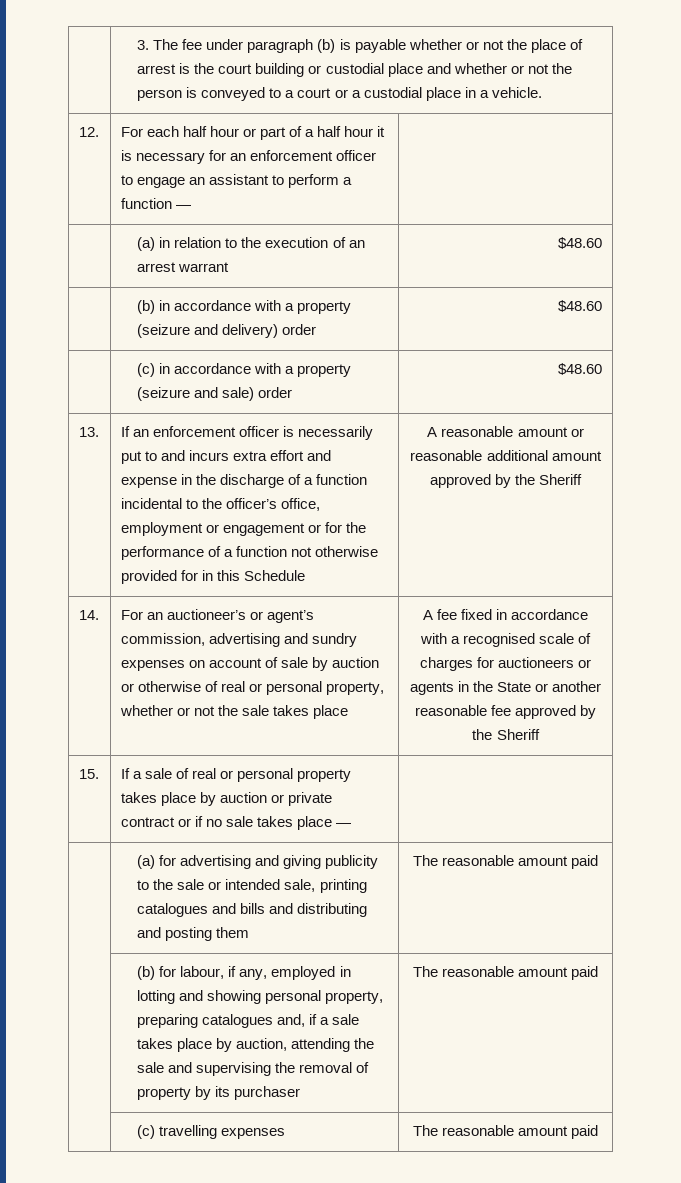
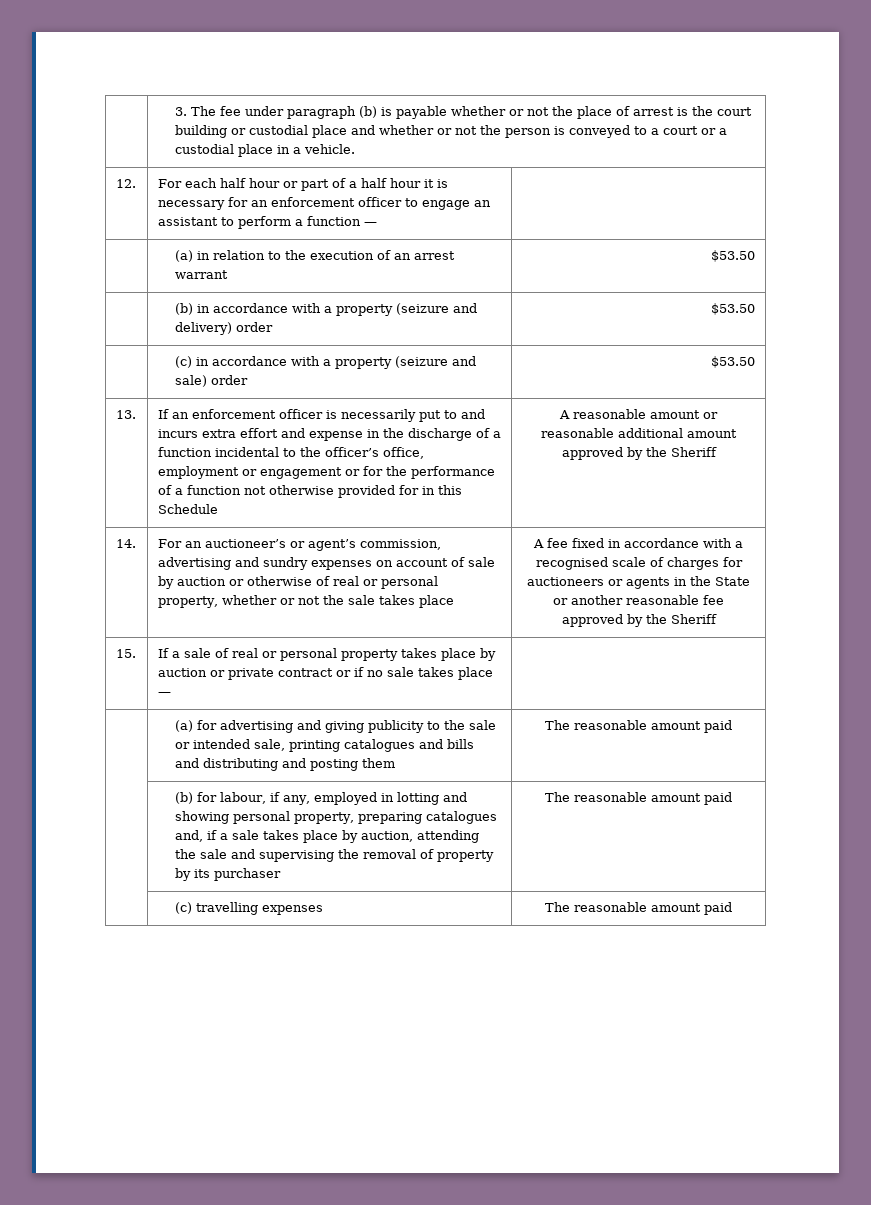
- | (a) in relation to the execution of an arrest warrant | $48.60
+ | (a) in relation to the execution of an arrest warrant | $53.50
- | (b) in accordance with a property (seizure and delivery) order | $48.60
+ | (b) in accordance with a property (seizure and delivery) order | $53.50
- | (c) in accordance with a property (seizure and sale) order | $48.60
+ | (c) in accordance with a property (seizure and sale) order | $53.50

